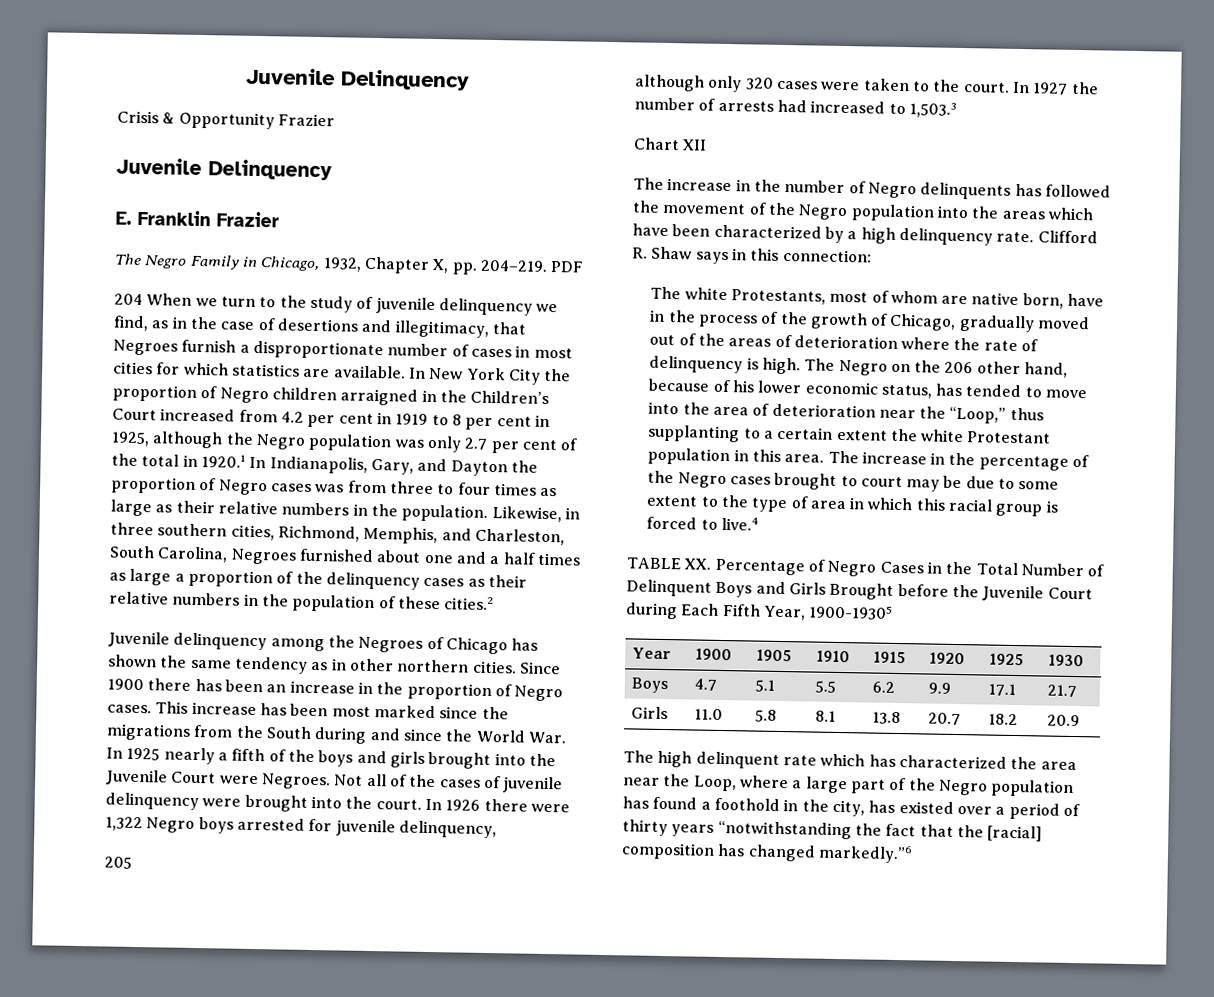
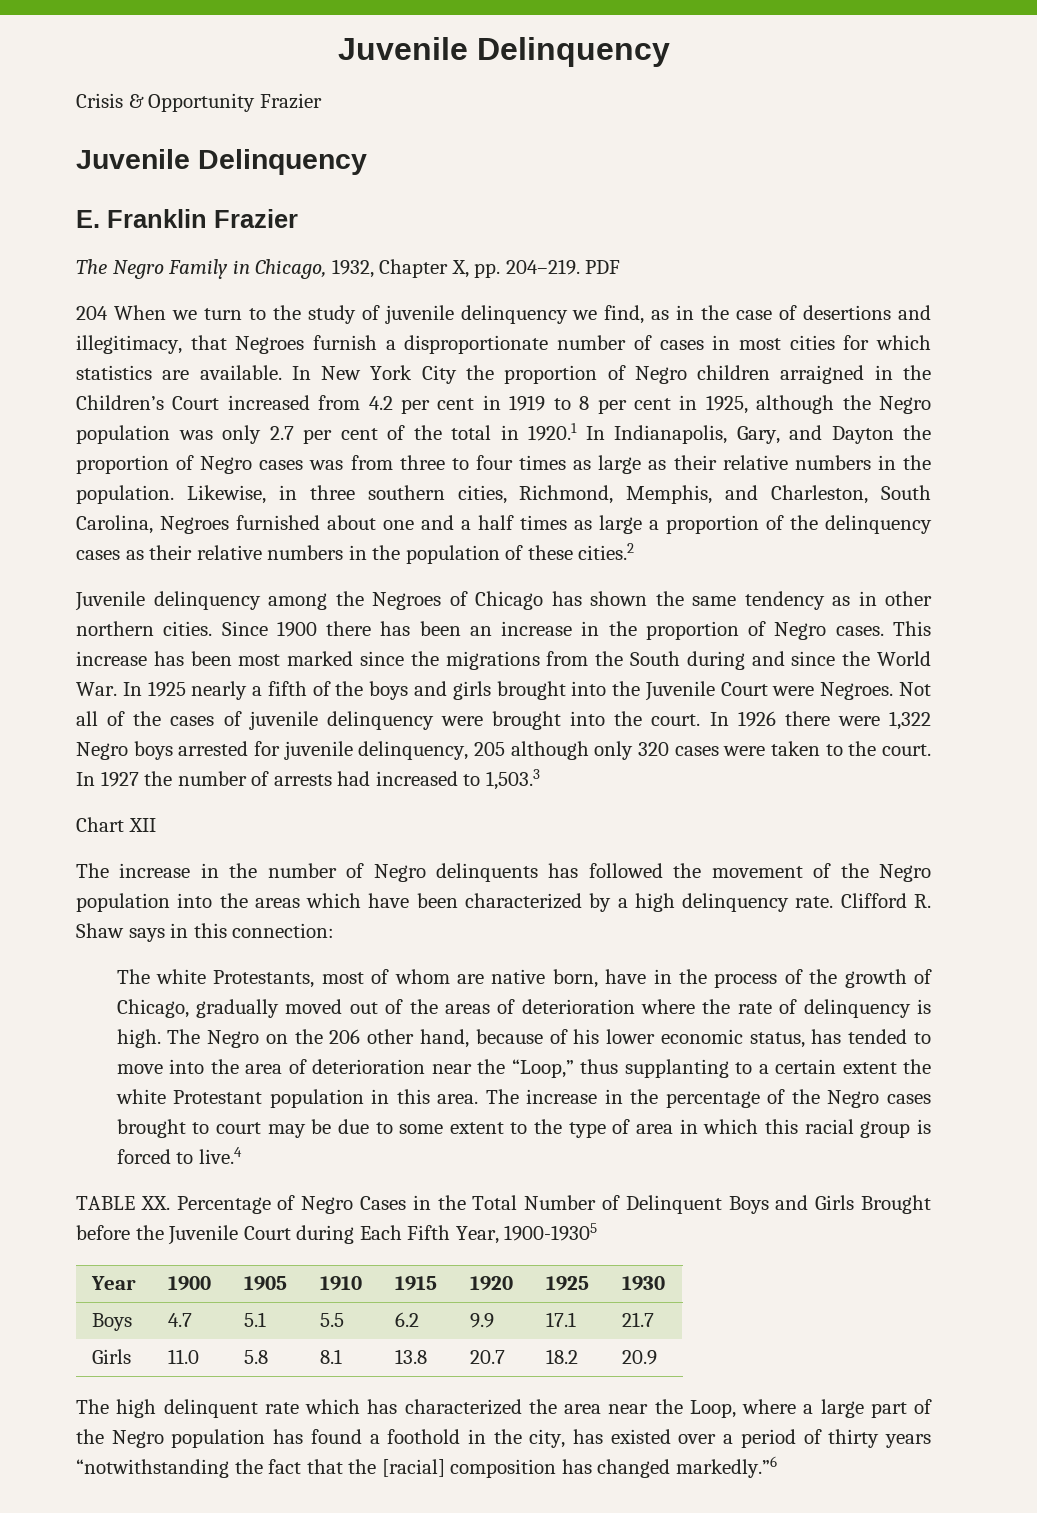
- In 1926 there were 1,322 Negro boys arrested for juvenile delinquency,
- 205
- although only 320 cases were taken to the court.
+ In 1926 there were 1,322 Negro boys arrested for juvenile delinquency, 205 although only 320 cases were taken to the court.

